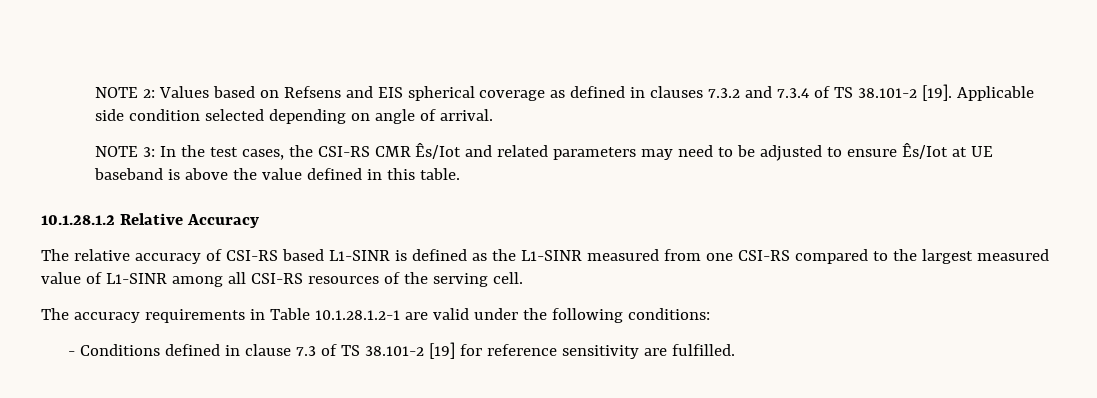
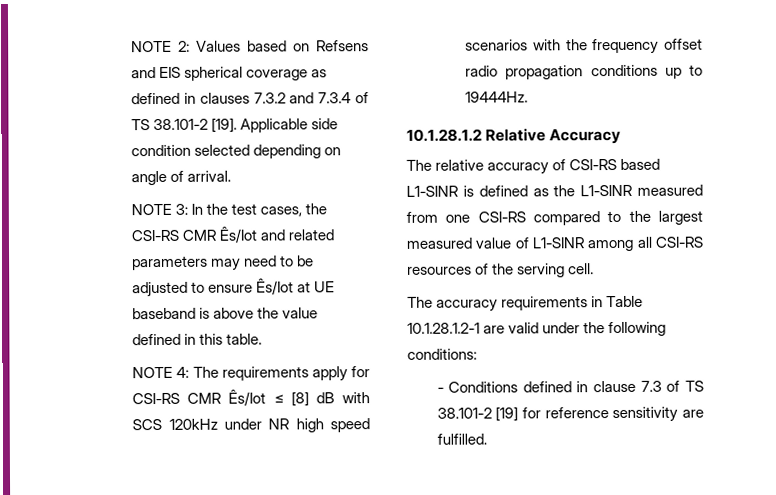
+ NOTE 4: The requirements apply for CSI-RS CMR Ês/Iot ≤ [8] dB with SCS 120kHz under NR high speed scenarios with the frequency offset radio propagation conditions up to 19444Hz.

